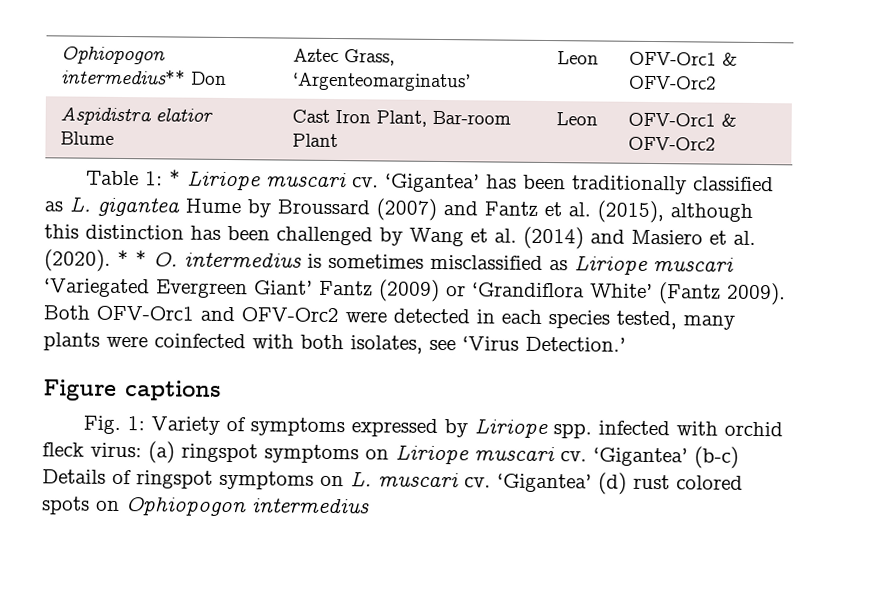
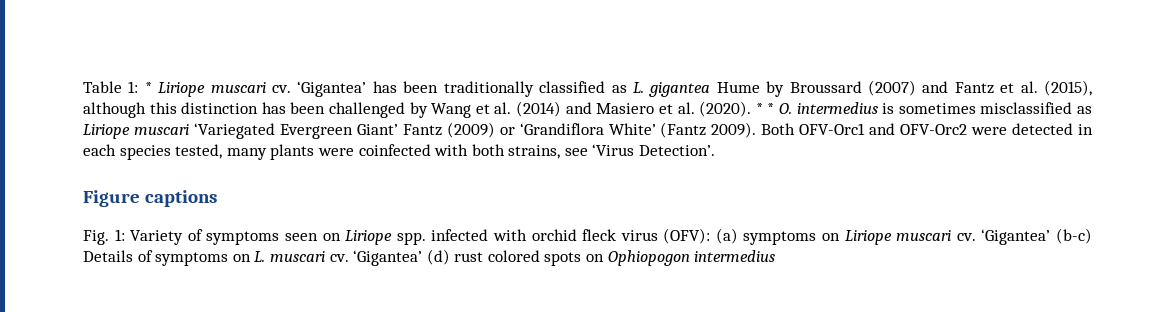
- Ophiopogon intermedius** Don | Aztec Grass, ‘Argenteomarginatus’ | Leon | OFV-Orc1 & OFV-Orc2
- Aspidistra elatior Blume | Cast Iron Plant, Bar-room Plant | Leon | OFV-Orc1 & OFV-Orc2
- Both OFV-Orc1 and OFV-Orc2 were detected in each species tested, many plants were coinfected with both isolates, see ‘Virus Detection.’
+ Both OFV-Orc1 and OFV-Orc2 were detected in each species tested, many plants were coinfected with both strains, see ‘Virus Detection’.
- Fig. 1: Variety of symptoms expressed by Liriope spp. infected with orchid fleck virus: (a) ringspot symptoms on Liriope muscari cv.
+ Fig. 1: Variety of symptoms seen on Liriope spp. infected with orchid fleck virus (OFV): (a) symptoms on Liriope muscari cv.
- ‘Gigantea’ (b-c) Details of ringspot symptoms on L. muscari cv.
+ ‘Gigantea’ (b-c) Details of symptoms on L. muscari cv.

